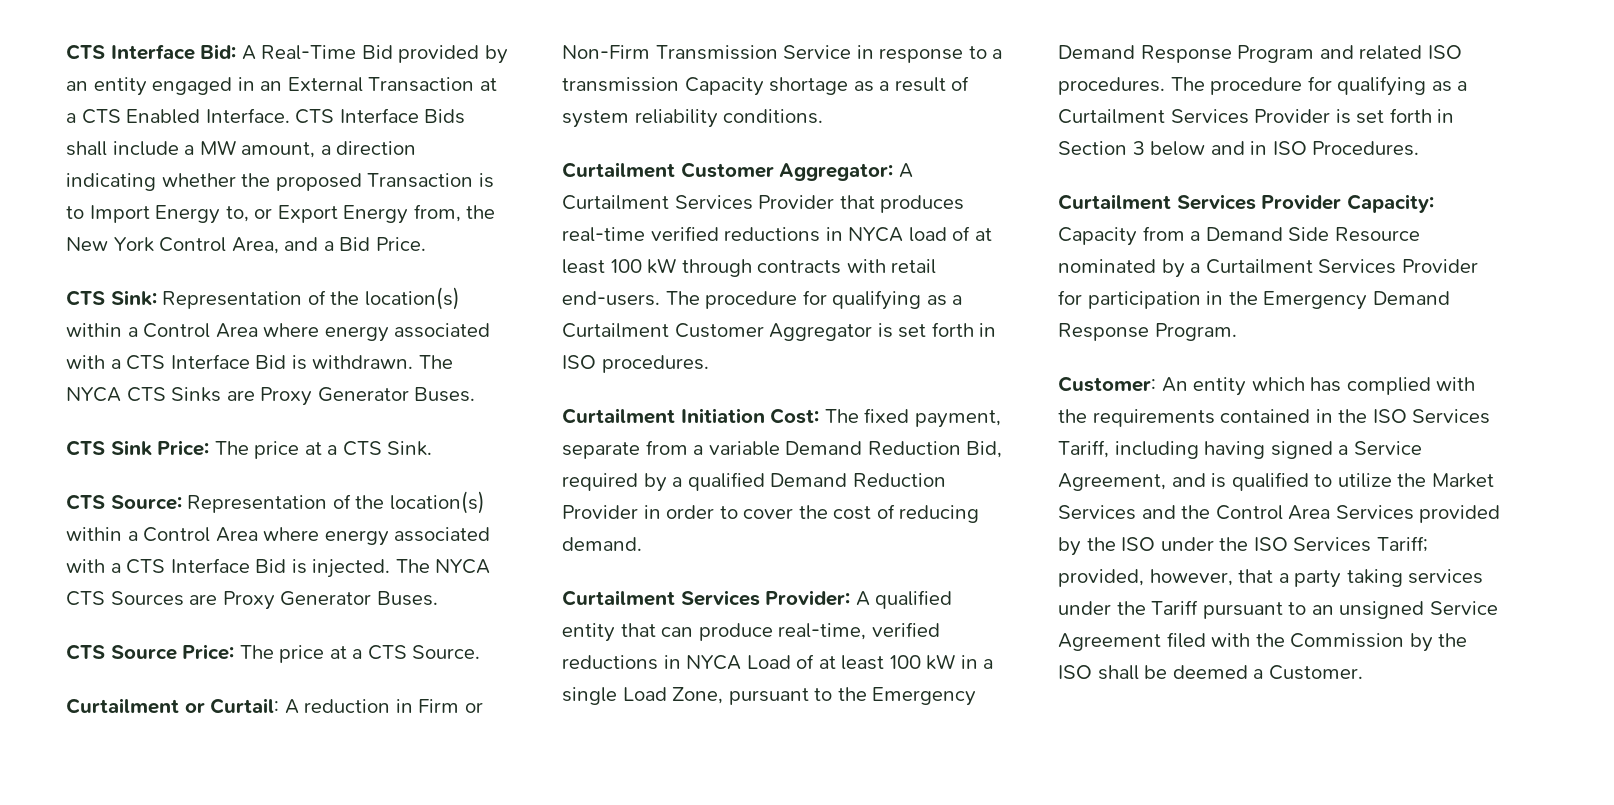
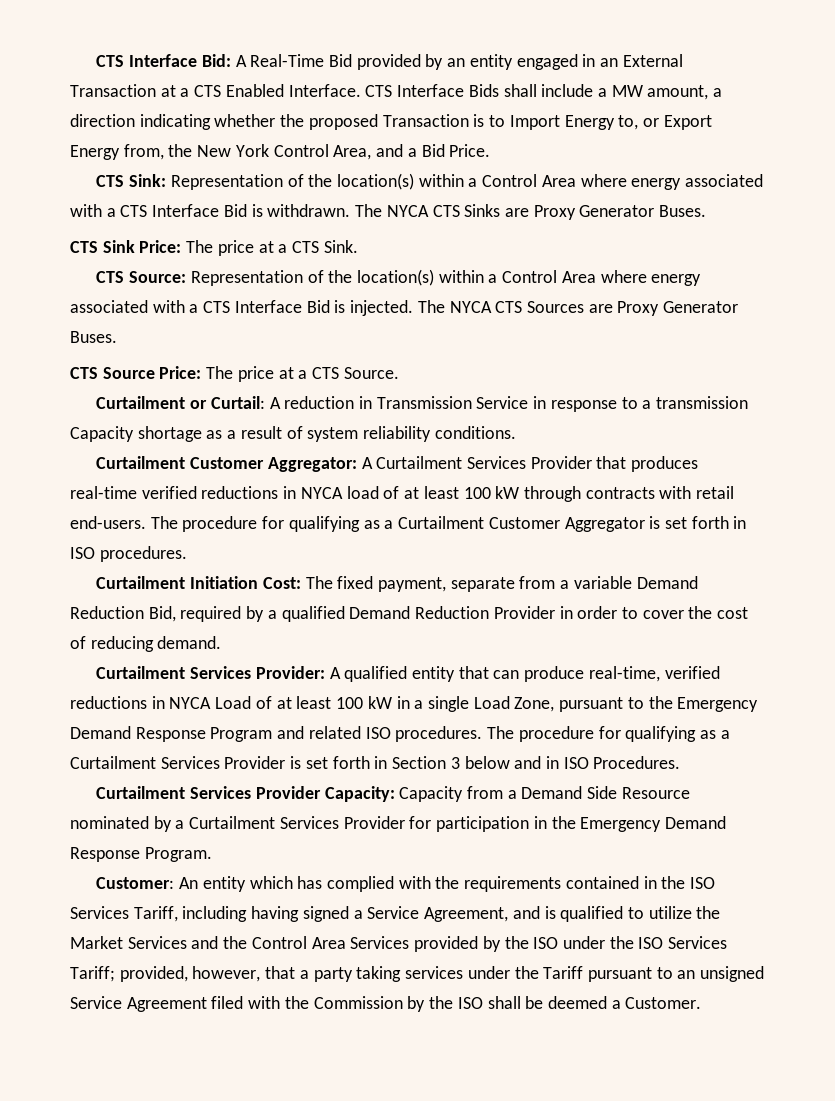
- Curtailment or Curtail: A reduction in Firm or Non-Firm Transmission Service in response to a transmission Capacity shortage as a result of system reliability conditions.
+ Curtailment or Curtail: A reduction in Transmission Service in response to a transmission Capacity shortage as a result of system reliability conditions.

